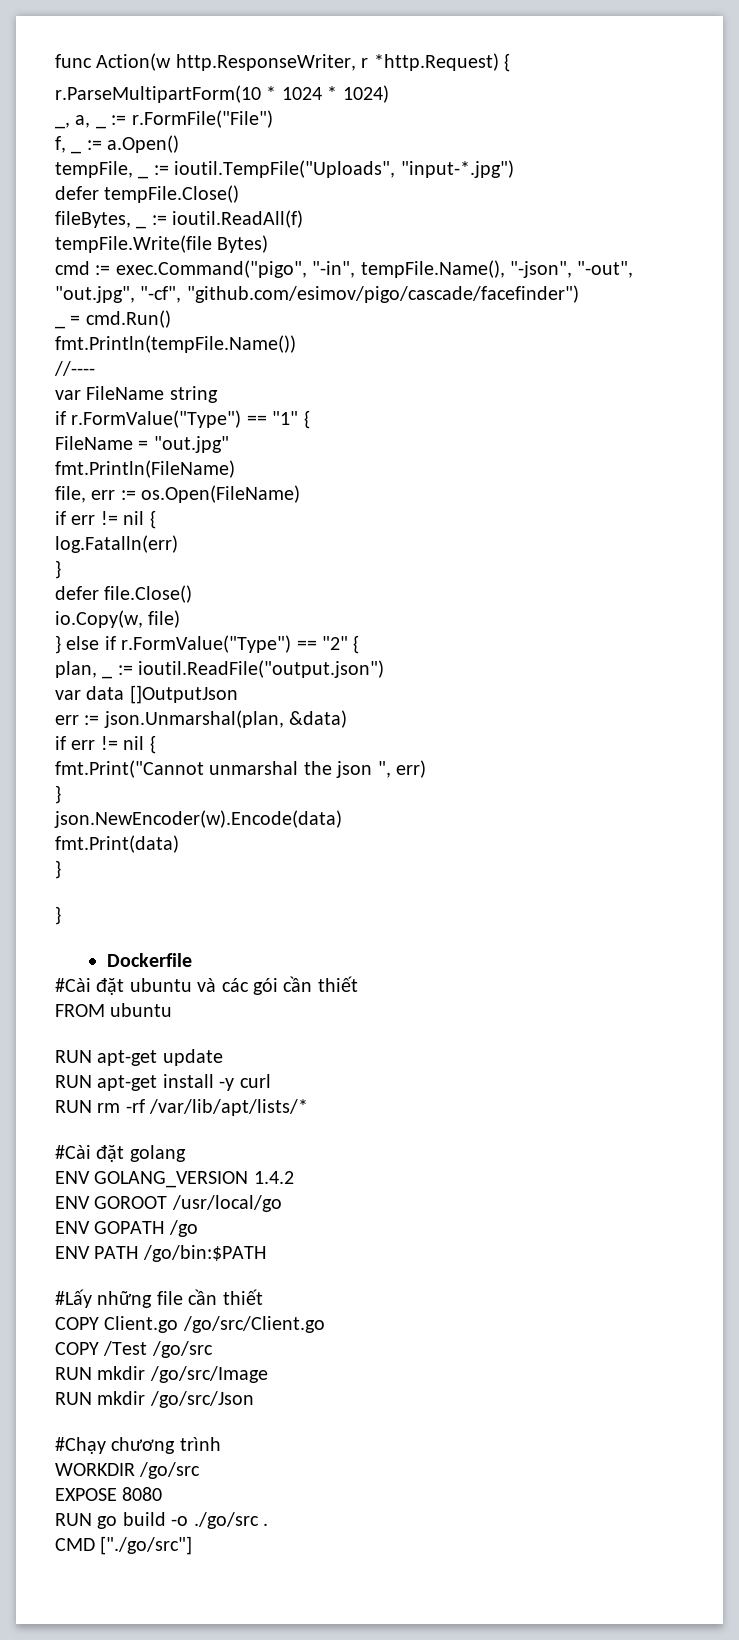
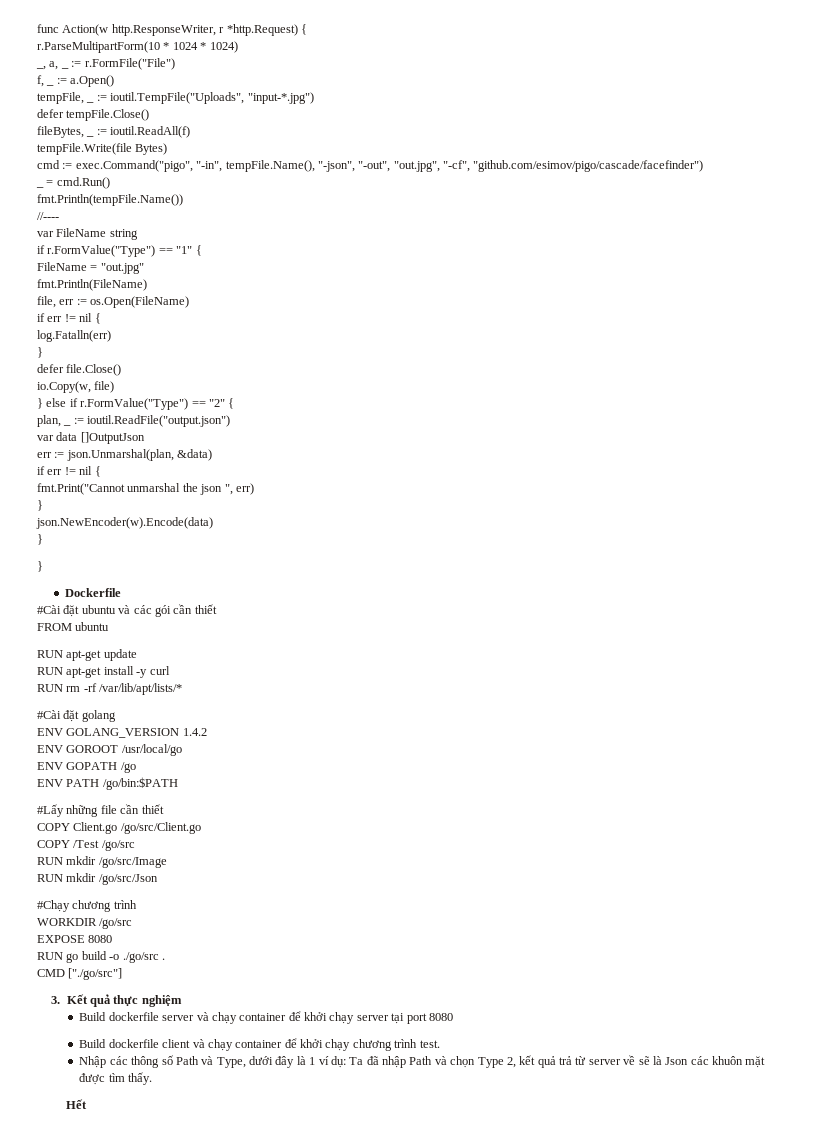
- fmt.Print(data)
+ 3. Kết quả thực nghiệm
+ Build dockerfile server và chạy container để khởi chạy server tại port 8080
+ Build dockerfile client và chạy container để khởi chạy chương trình test.
+ Nhập các thông số Path và Type, dưới đây là 1 ví dụ: Ta đã nhập Path và chọn Type 2, kết quả trả từ server về sẽ là Json các khuôn mặt được tìm thấy.
+ Hết

